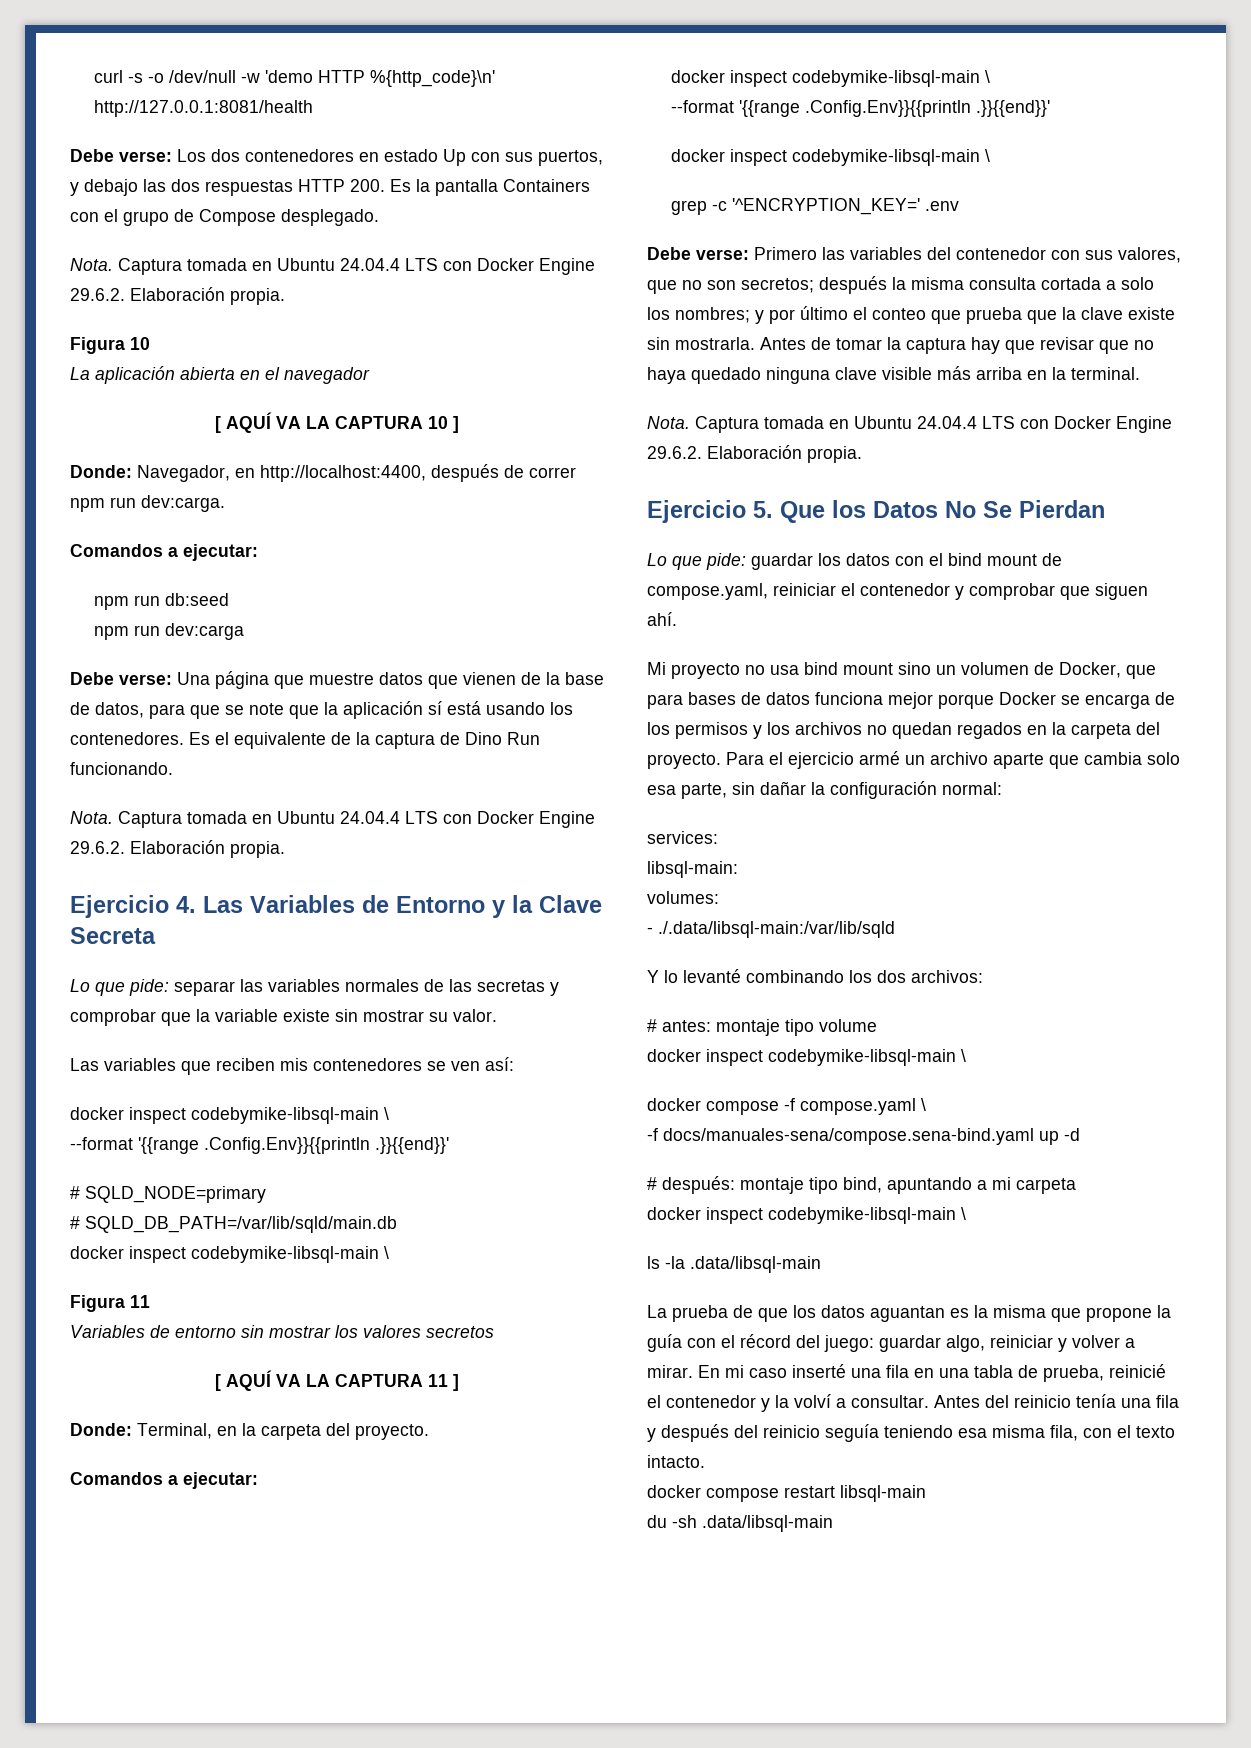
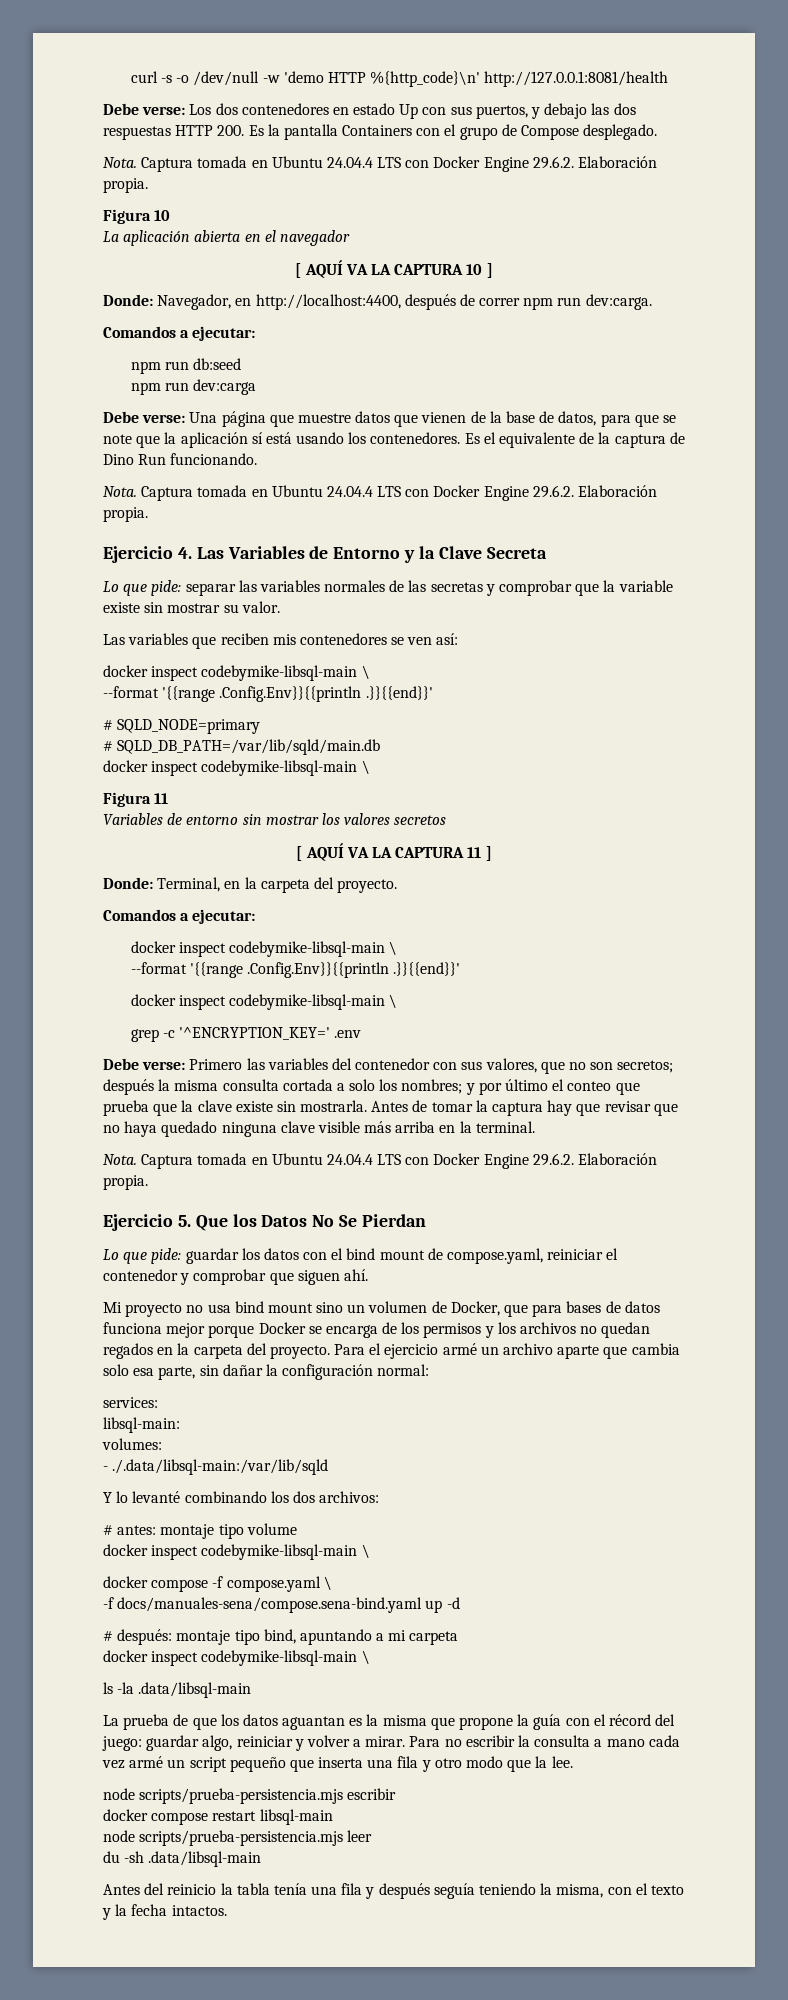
- En mi caso inserté una fila en una tabla de prueba, reinicié el contenedor y la volví a consultar. Antes del reinicio tenía una fila y después del reinicio seguía teniendo esa misma fila, con el texto intacto.
+ Para no escribir la consulta a mano cada vez armé un script pequeño que inserta una fila y otro modo que la lee.
+ node scripts/prueba-persistencia.mjs escribir
+ node scripts/prueba-persistencia.mjs leer
+ Antes del reinicio la tabla tenía una fila y después seguía teniendo la misma, con el texto y la fecha intactos.

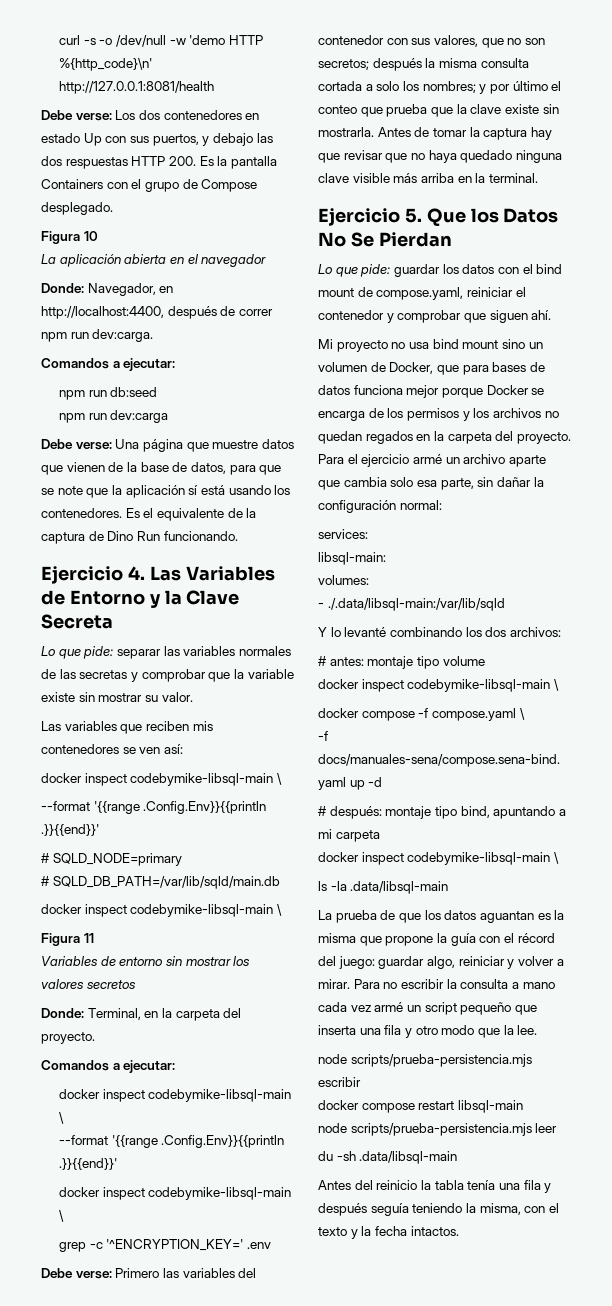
  Debe verse: Los dos contenedores en estado Up con sus puertos, y debajo las dos respuestas HTTP 200. Es la pantalla Containers con el grupo de Compose desplegado.
- Nota. Captura tomada en Ubuntu 24.04.4 LTS con Docker Engine 29.6.2. Elaboración propia.
- [ AQUÍ VA LA CAPTURA 10 ]
  Es el equivalente de la captura de Dino Run funcionando.
- Nota. Captura tomada en Ubuntu 24.04.4 LTS con Docker Engine 29.6.2. Elaboración propia.
- [ AQUÍ VA LA CAPTURA 11 ]
  Antes de tomar la captura hay que revisar que no haya quedado ninguna clave visible más arriba en la terminal.
- Nota. Captura tomada en Ubuntu 24.04.4 LTS con Docker Engine 29.6.2. Elaboración propia.

